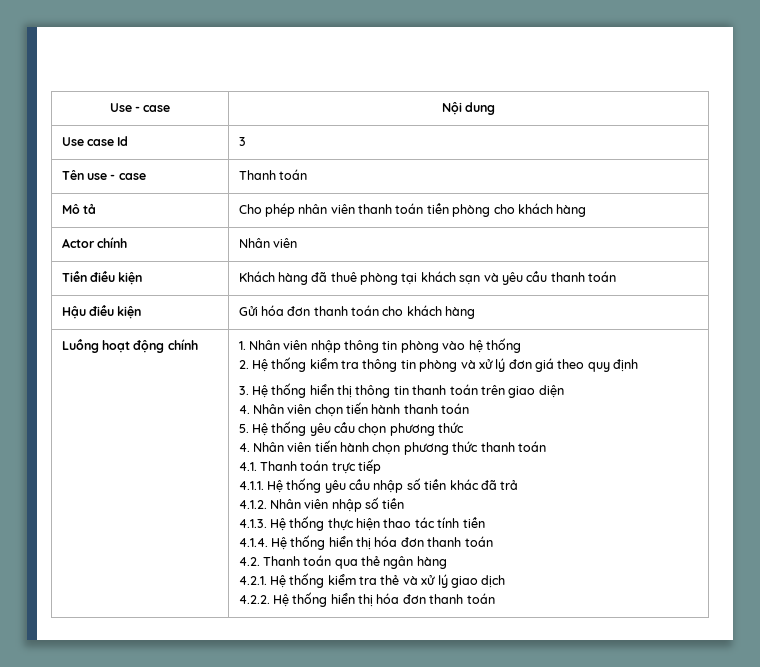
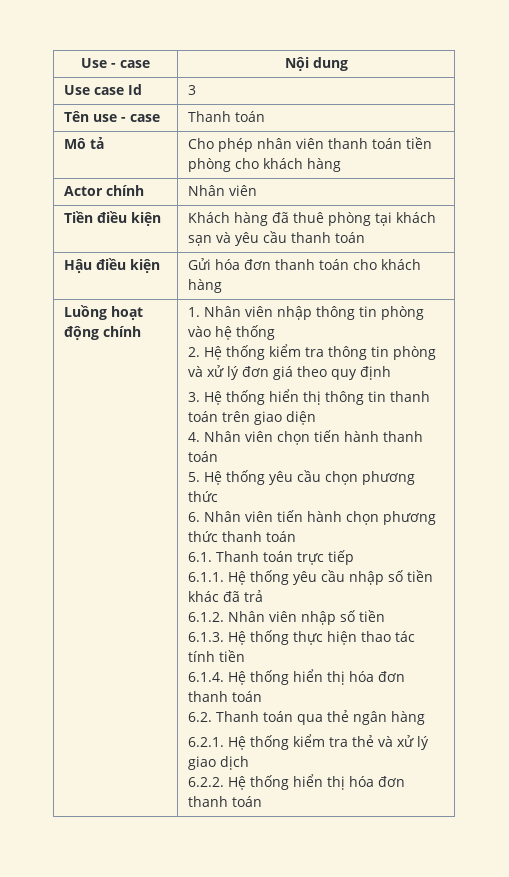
- 4. Nhân viên tiến hành chọn phương thức thanh toán
+ 6. Nhân viên tiến hành chọn phương thức thanh toán
- 4.1. Thanh toán trực tiếp
+ 6.1. Thanh toán trực tiếp
- 4.1.1. Hệ thống yêu cầu nhập số tiền khác đã trả
+ 6.1.1. Hệ thống yêu cầu nhập số tiền khác đã trả
- 4.1.2. Nhân viên nhập số tiền
+ 6.1.2. Nhân viên nhập số tiền
- 4.1.3. Hệ thống thực hiện thao tác tính tiền
+ 6.1.3. Hệ thống thực hiện thao tác tính tiền
- 4.1.4. Hệ thống hiển thị hóa đơn thanh toán
+ 6.1.4. Hệ thống hiển thị hóa đơn thanh toán
- 4.2. Thanh toán qua thẻ ngân hàng
+ 6.2. Thanh toán qua thẻ ngân hàng
- 4.2.1. Hệ thống kiểm tra thẻ và xử lý giao dịch
+ 6.2.1. Hệ thống kiểm tra thẻ và xử lý giao dịch
- 4.2.2. Hệ thống hiển thị hóa đơn thanh toán
+ 6.2.2. Hệ thống hiển thị hóa đơn thanh toán

